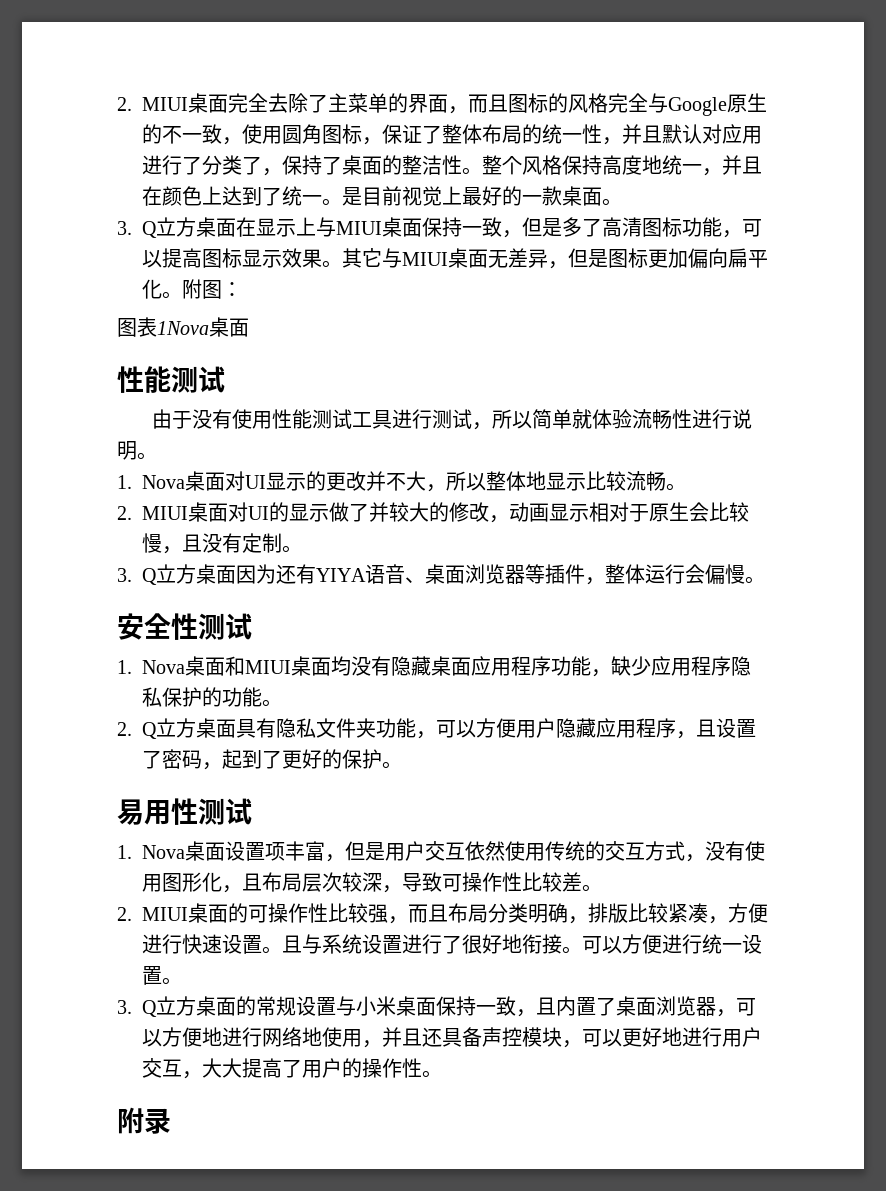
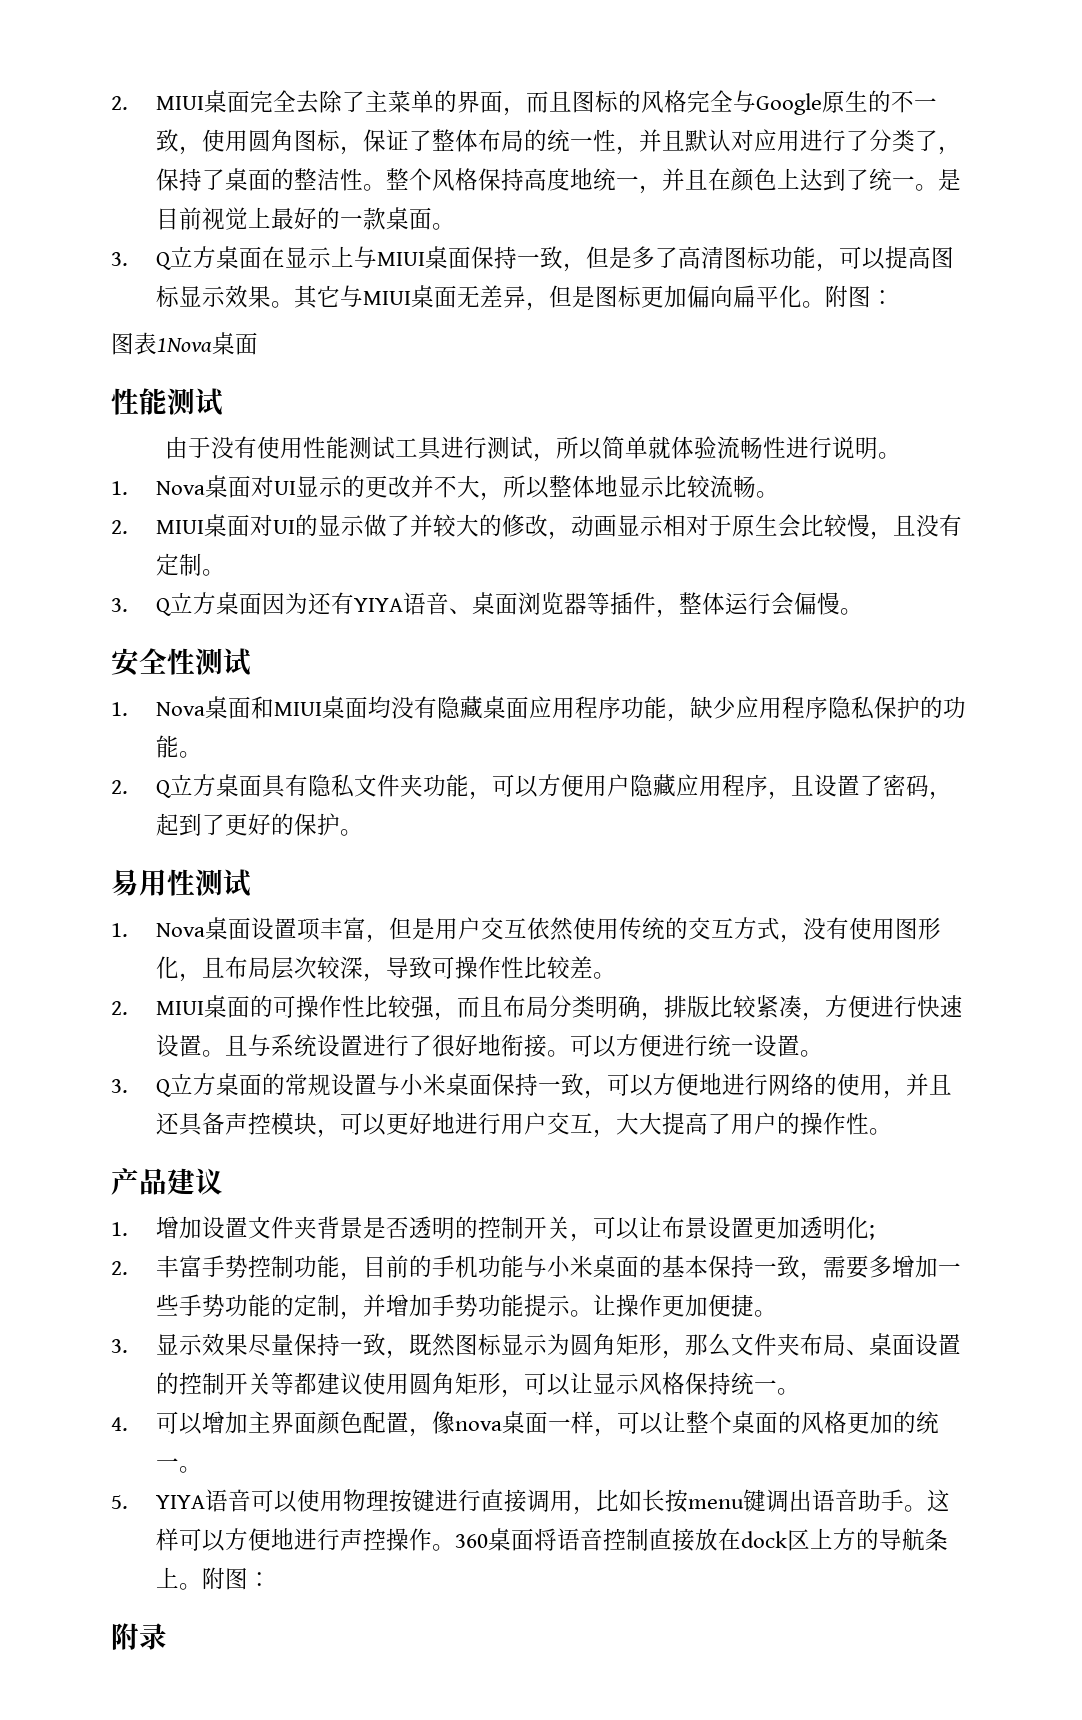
- 3. Q立方桌面的常规设置与小米桌面保持一致，且内置了桌面浏览器，可以方便地进行网络地使用，并且还具备声控模块，可以更好地进行用户交互，大大提高了用户的操作性。
+ 3. Q立方桌面的常规设置与小米桌面保持一致，可以方便地进行网络的使用，并且还具备声控模块，可以更好地进行用户交互，大大提高了用户的操作性。
+ 产品建议
+ 1.增加设置文件夹背景是否透明的控制开关，可以让布景设置更加透明化;
+ 2.丰富手势控制功能，目前的手机功能与小米桌面的基本保持一致，需要多增加一些手势功能的定制，并增加手势功能提示。让操作更加便捷。
+ 3.显示效果尽量保持一致，既然图标显示为圆角矩形，那么文件夹布局、桌面设置的控制开关等都建议使用圆角矩形，可以让显示风格保持统一。
+ 4.可以增加主界面颜色配置，像nova桌面一样，可以让整个桌面的风格更加的统一。
+ 5. YIYA语音可以使用物理按键进行直接调用，比如长按menu键调出语音助手。这样可以方便地进行声控操作。360桌面将语音控制直接放在dock区上方的导航条上。附图：

